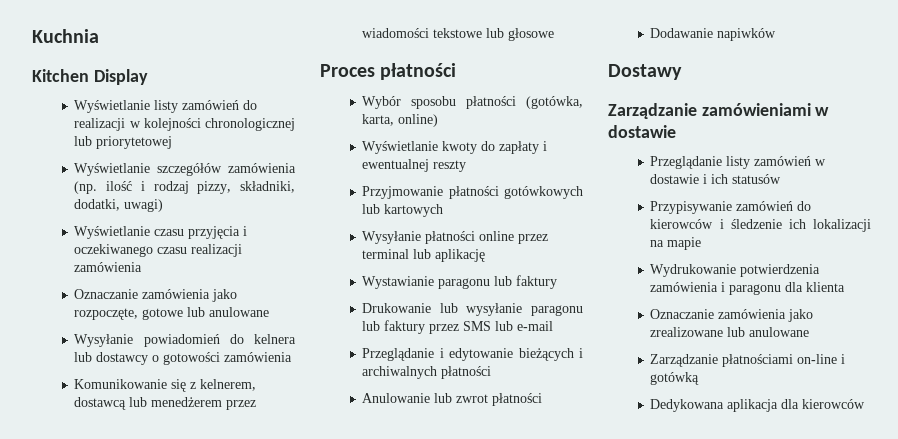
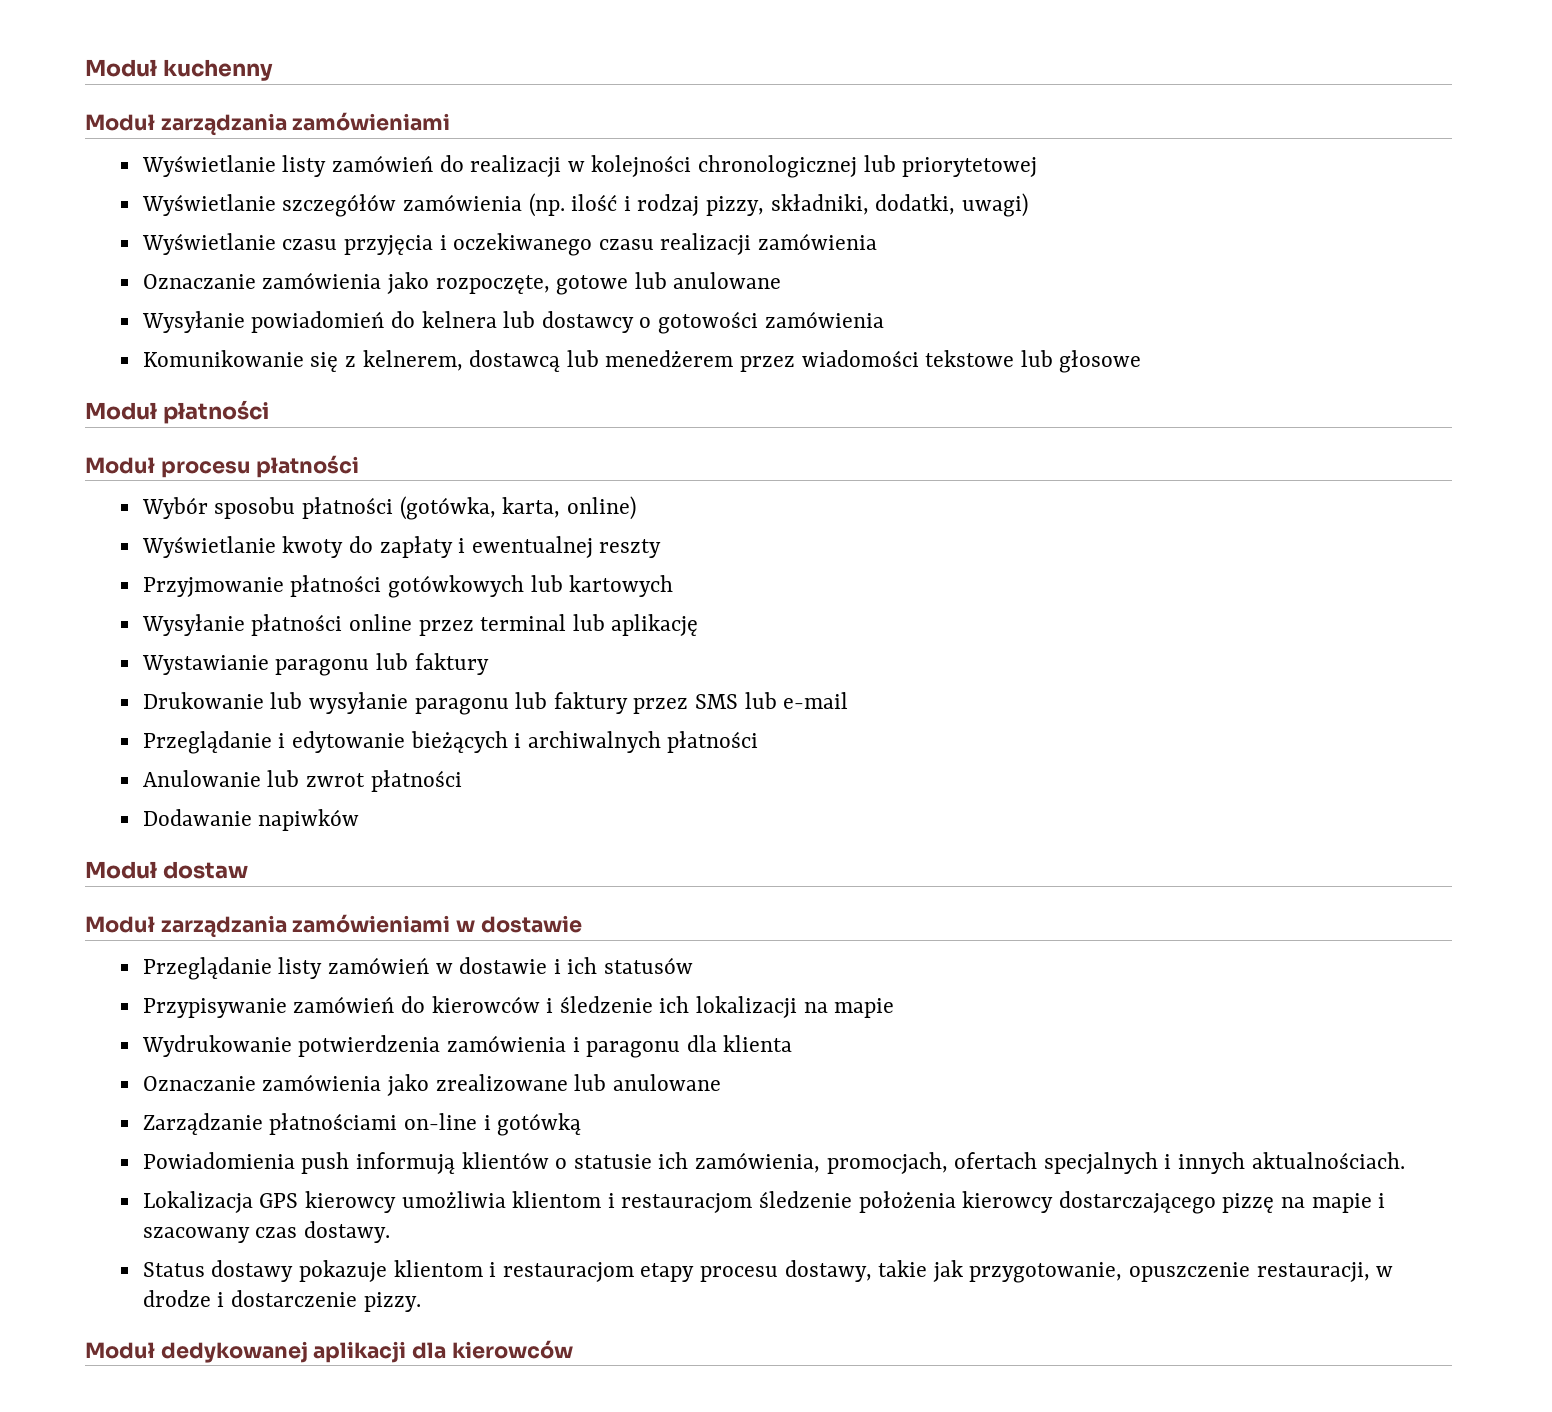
- Kuchnia
- Kitchen Display
+ Moduł kuchenny
+ Moduł zarządzania zamówieniami
- Proces płatności
+ Moduł płatności
+ Moduł procesu płatności
- Dostawy
- Zarządzanie zamówieniami w dostawie
+ Moduł dostaw
+ Moduł zarządzania zamówieniami w dostawie
- Dedykowana aplikacja dla kierowców
+ Powiadomienia push informują klientów o statusie ich zamówienia, promocjach, ofertach specjalnych i innych aktualnościach.
+ Lokalizacja GPS kierowcy umożliwia klientom i restauracjom śledzenie położenia kierowcy dostarczającego pizzę na mapie i szacowany czas dostawy.
+ Status dostawy pokazuje klientom i restauracjom etapy procesu dostawy, takie jak przygotowanie, opuszczenie restauracji, w drodze i dostarczenie pizzy.
+ Moduł dedykowanej aplikacji dla kierowców

